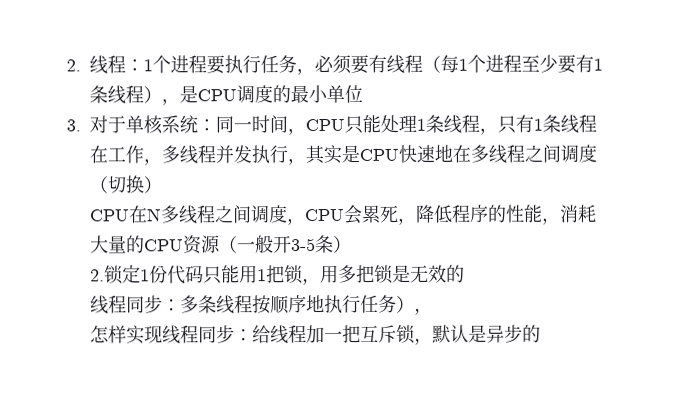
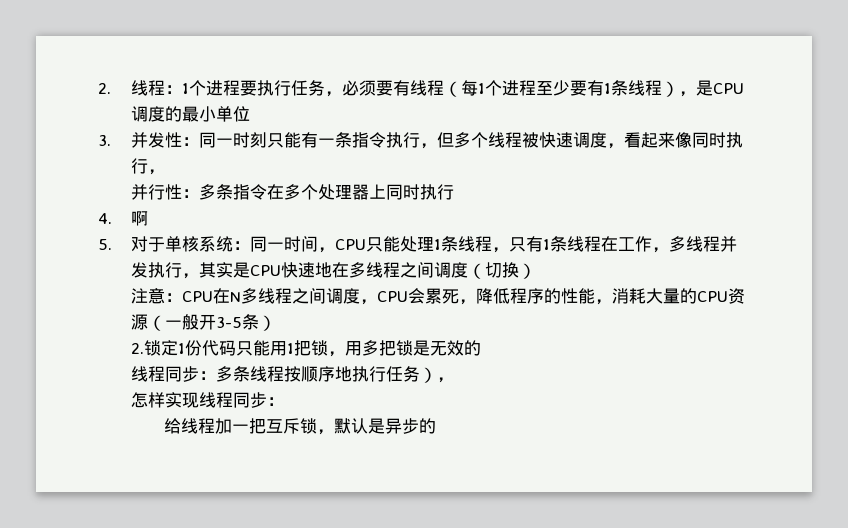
- 3.对于单核系统：同一时间，CPU只能处理1条线程，只有1条线程在工作，多线程并发执行，其实是CPU快速地在多线程之间调度（切换）
+ 3.并发性：同一时刻只能有一条指令执行，但多个线程被快速调度，看起来像同时执行，
+ 并行性：多条指令在多个处理器上同时执行
+ 4.啊
+ 5.对于单核系统：同一时间，CPU只能处理1条线程，只有1条线程在工作，多线程并发执行，其实是CPU快速地在多线程之间调度（切换）
- CPU在N多线程之间调度，CPU会累死，降低程序的性能，消耗大量的CPU资源（一般开3-5条）
+ 注意：CPU在N多线程之间调度，CPU会累死，降低程序的性能，消耗大量的CPU资源（一般开3-5条）
- 怎样实现线程同步：给线程加一把互斥锁，默认是异步的
+ 怎样实现线程同步：
+ 给线程加一把互斥锁，默认是异步的

